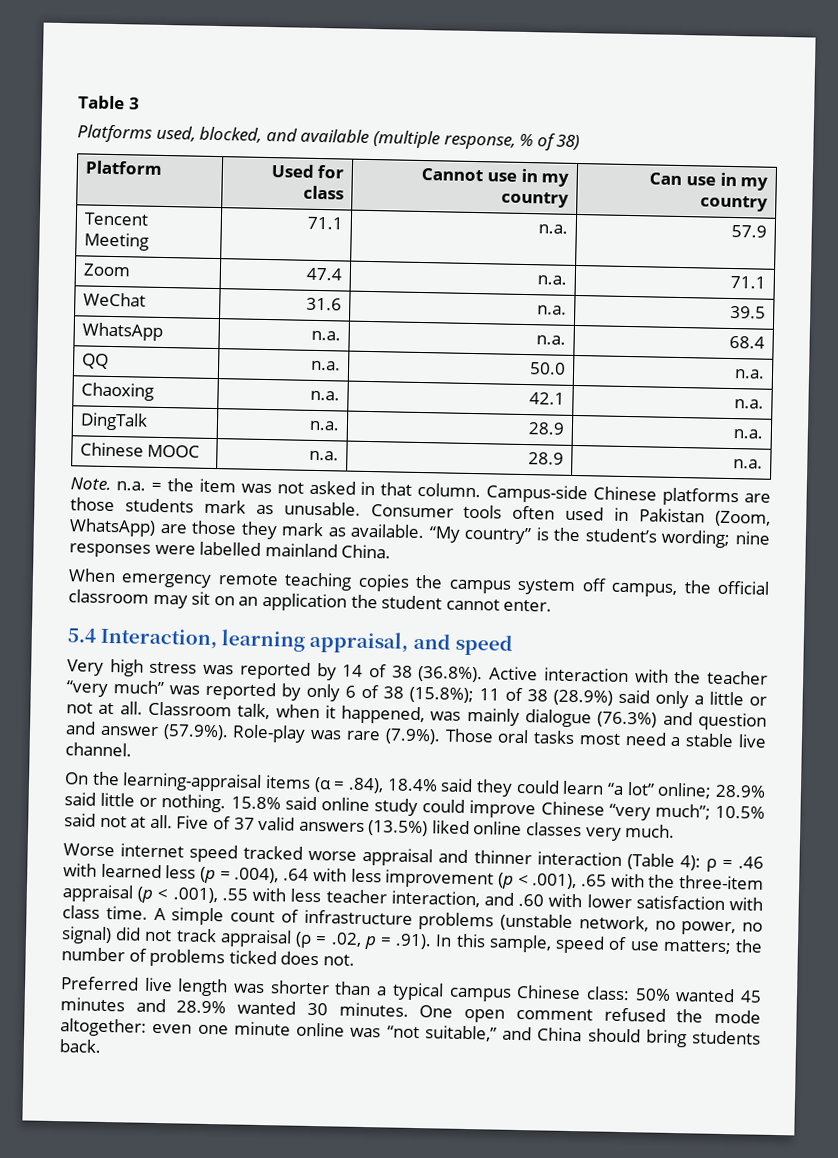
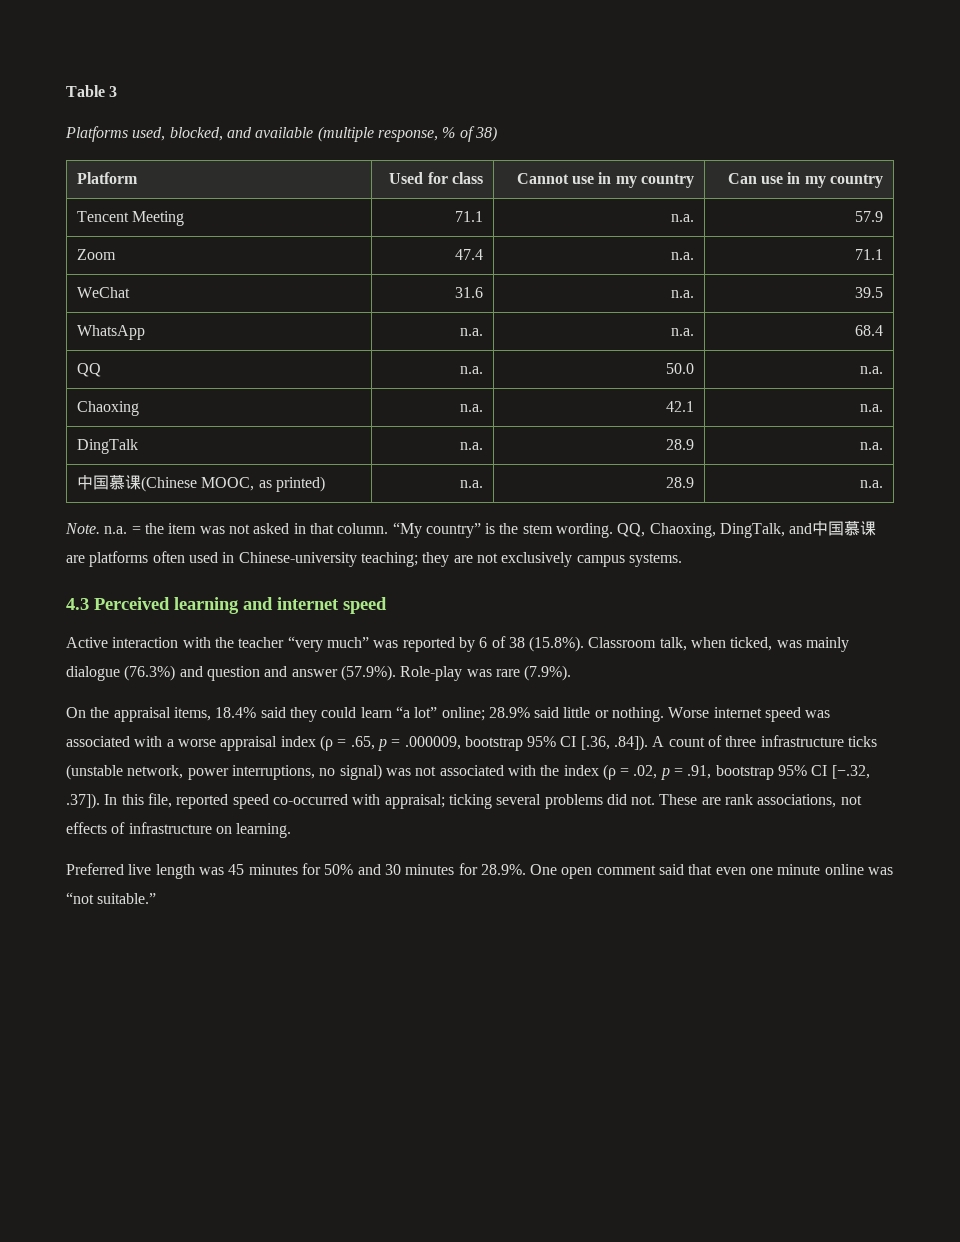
- Chinese MOOC | n.a. | 28.9 | n.a.
+ 中国慕课(Chinese MOOC, as printed) | n.a. | 28.9 | n.a.
- Campus-side Chinese platforms are those students mark as unusable. Consumer tools often used in Pakistan (Zoom, WhatsApp) are those they mark as available. “My country” is the student’s wording; nine responses were labelled mainland China.
- When emergency remote teaching copies the campus system off campus, the official classroom may sit on an application the student cannot enter.
- 5.4 Interaction, learning appraisal, and speed
- Very high stress was reported by 14 of 38 (36.8%). Active interaction with the teacher “very much” was reported by only 6 of 38 (15.8%); 11 of 38 (28.9%) said only a little or not at all. Classroom talk, when it happened, was mainly dialogue (76.3%) and question and answer (57.9%). Role-play was rare (7.9%). Those oral tasks most need a stable live channel.
- On the learning-appraisal items (α = .84), 18.4% said they could learn “a lot” online; 28.9% said little or nothing.
+ “My country” is the stem wording. QQ, Chaoxing, DingTalk, and中国慕课are platforms often used in Chinese-university teaching; they are not exclusively campus systems.
+ 4.3 Perceived learning and internet speed
+ Active interaction with the teacher “very much” was reported by 6 of 38 (15.8%). Classroom talk, when ticked, was mainly dialogue (76.3%) and question and answer (57.9%). Role-play was rare (7.9%).
+ On the appraisal items, 18.4% said they could learn “a lot” online; 28.9% said little or nothing.
- 15.8% said online study could improve Chinese “very much”; 10.5% said not at all. Five of 37 valid answers (13.5%) liked online classes very much.
- Worse internet speed tracked worse appraisal and thinner interaction (Table 4): ρ = .46 with learned less (p = .004), .64 with less improvement (p < .001), .65 with the three-item appraisal (p < .001), .55 with less teacher interaction, and .60 with lower satisfaction with class time. A simple count of infrastructure problems (unstable network, no power, no signal) did not track appraisal (ρ = .02, p = .91). In this sample, speed of use matters; the number of problems ticked does not.
- Preferred live length was shorter than a typical campus Chinese class: 50% wanted 45 minutes and 28.9% wanted 30 minutes. One open comment refused the mode altogether: even one minute online was “not suitable,” and China should bring students back.
+ Worse internet speed was associated with a worse appraisal index (ρ = .65, p = .000009, bootstrap 95% CI [.36, .84]). A count of three infrastructure ticks (unstable network, power interruptions, no signal) was not associated with the index (ρ = .02, p = .91, bootstrap 95% CI [−.32, .37]). In this file, reported speed co-occurred with appraisal; ticking several problems did not. These are rank associations, not effects of infrastructure on learning.
+ Preferred live length was 45 minutes for 50% and 30 minutes for 28.9%. One open comment said that even one minute online was “not suitable.”

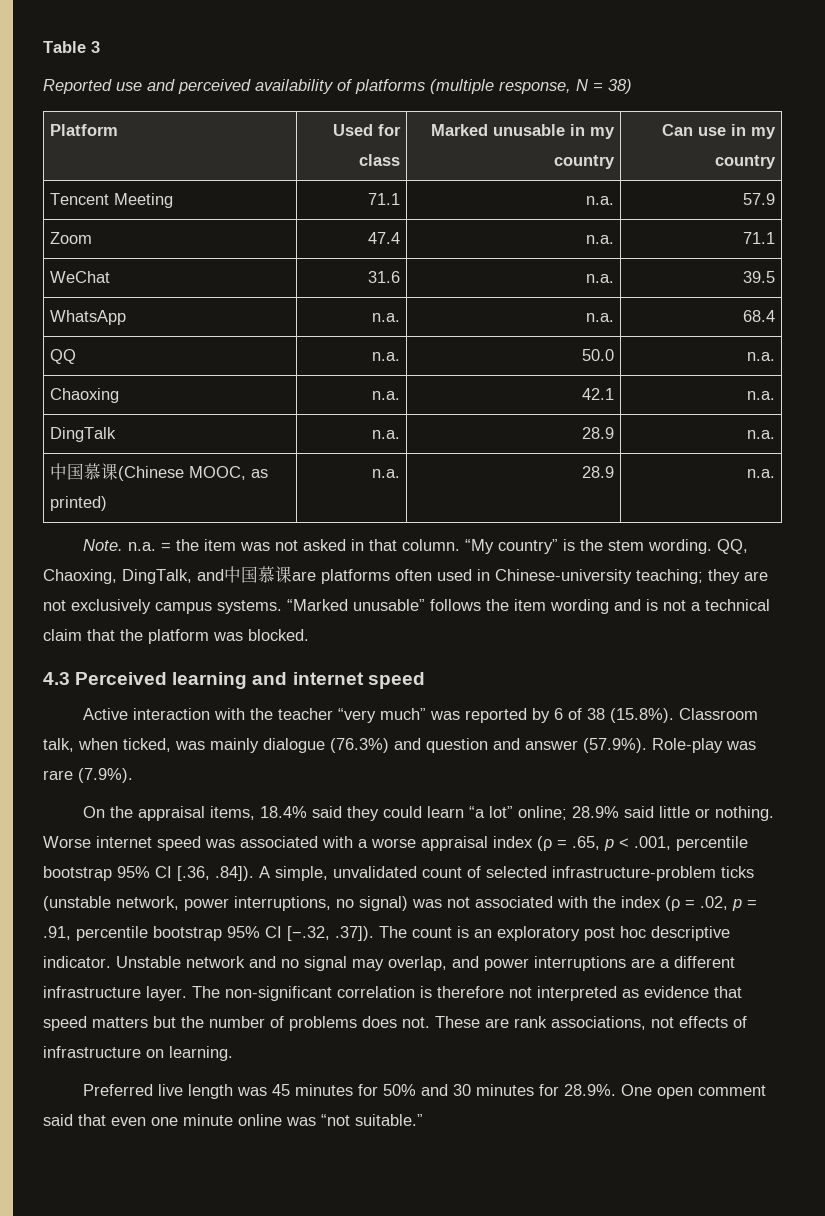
- Platforms used, blocked, and available (multiple response, % of 38)
+ Reported use and perceived availability of platforms (multiple response, N = 38)
- Platform | Used for class | Cannot use in my country | Can use in my country
+ Platform | Used for class | Marked unusable in my country | Can use in my country
+ “Marked unusable” follows the item wording and is not a technical claim that the platform was blocked.
- Worse internet speed was associated with a worse appraisal index (ρ = .65, p = .000009, bootstrap 95% CI [.36, .84]). A count of three infrastructure ticks (unstable network, power interruptions, no signal) was not associated with the index (ρ = .02, p = .91, bootstrap 95% CI [−.32, .37]). In this file, reported speed co-occurred with appraisal; ticking several problems did not.
+ Worse internet speed was associated with a worse appraisal index (ρ = .65, p < .001, percentile bootstrap 95% CI [.36, .84]). A simple, unvalidated count of selected infrastructure-problem ticks (unstable network, power interruptions, no signal) was not associated with the index (ρ = .02, p = .91, percentile bootstrap 95% CI [−.32, .37]). The count is an exploratory post hoc descriptive indicator. Unstable network and no signal may overlap, and power interruptions are a different infrastructure layer. The non-significant correlation is therefore not interpreted as evidence that speed matters but the number of problems does not.

